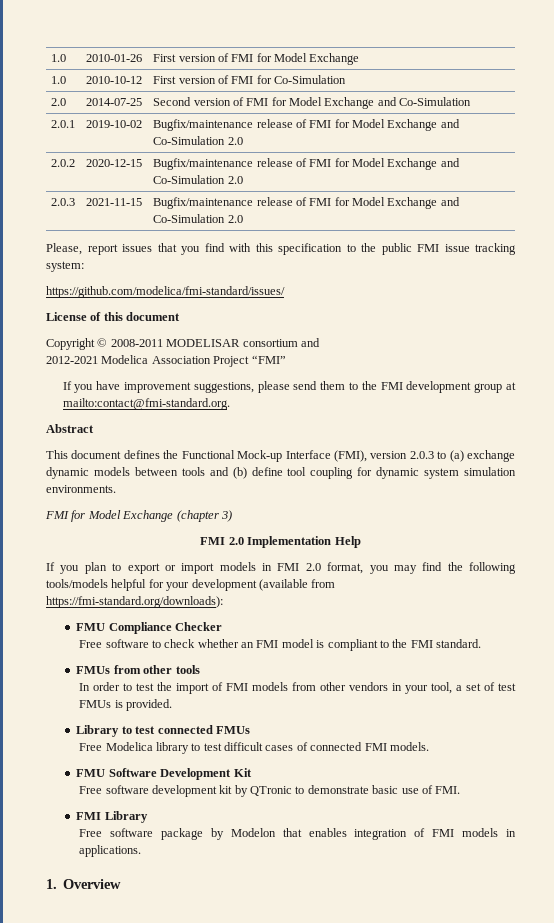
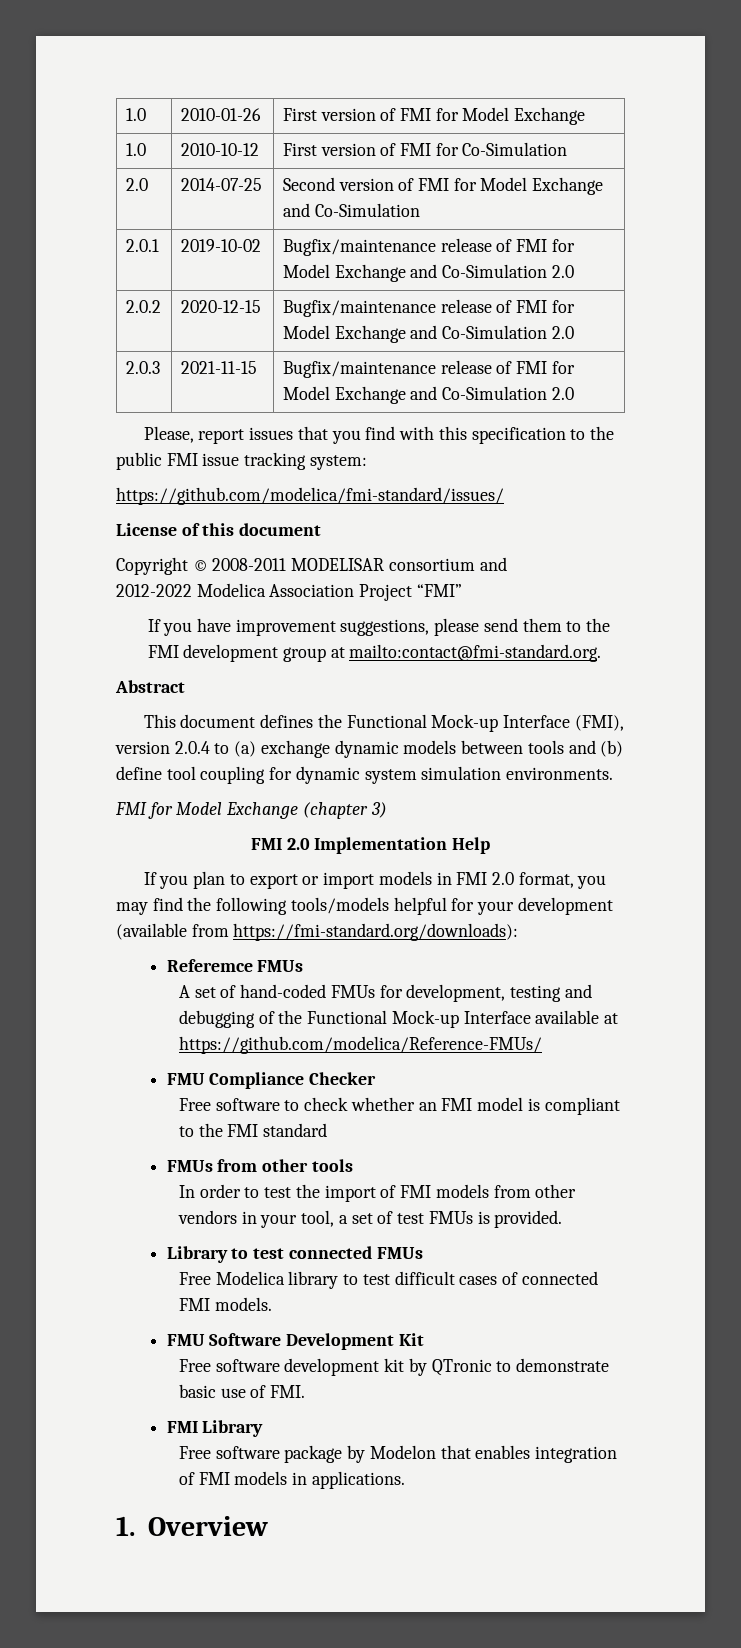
- 2012-2021 Modelica Association Project “FMI”
+ 2012-2022 Modelica Association Project “FMI”
- This document defines the Functional Mock-up Interface (FMI), version 2.0.3 to (a) exchange dynamic models between tools and (b) define tool coupling for dynamic system simulation environments.
+ This document defines the Functional Mock-up Interface (FMI), version 2.0.4 to (a) exchange dynamic models between tools and (b) define tool coupling for dynamic system simulation environments.
+ Referemce FMUs
+ A set of hand-coded FMUs for development, testing and debugging of the Functional Mock-up Interface available at https://github.com/modelica/Reference-FMUs/
- Free software to check whether an FMI model is compliant to the FMI standard.
+ Free software to check whether an FMI model is compliant to the FMI standard

